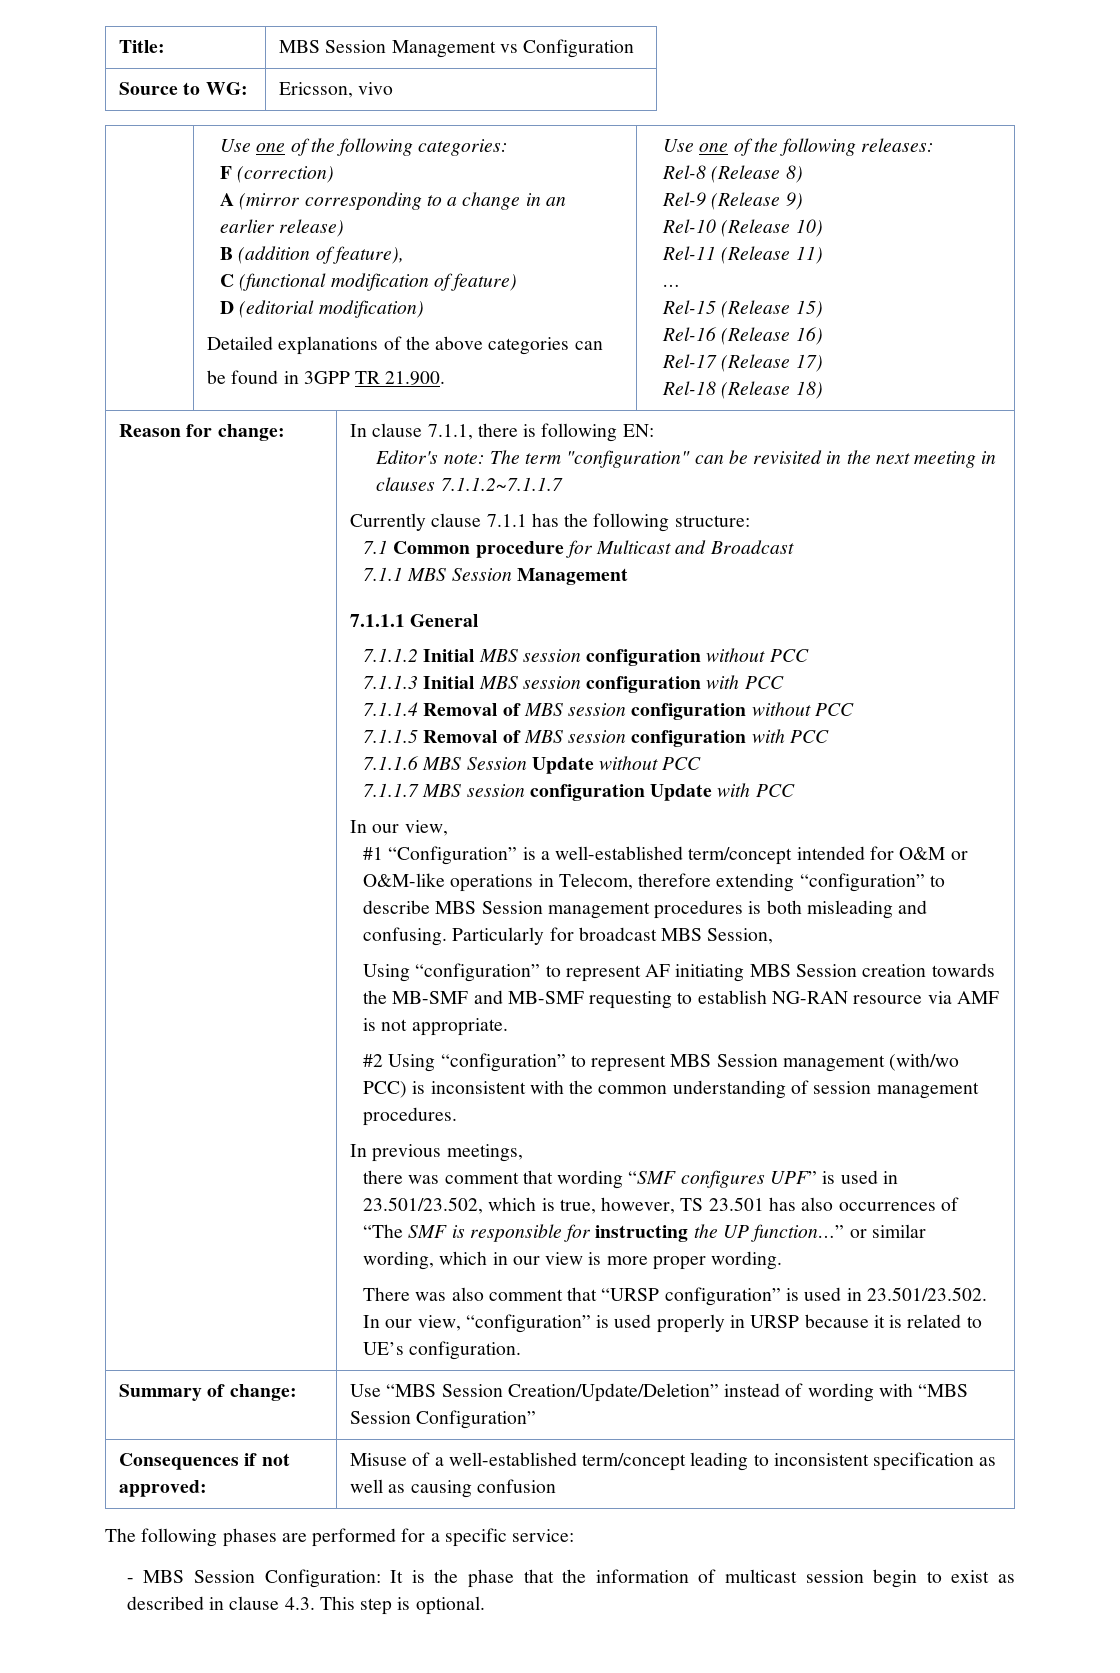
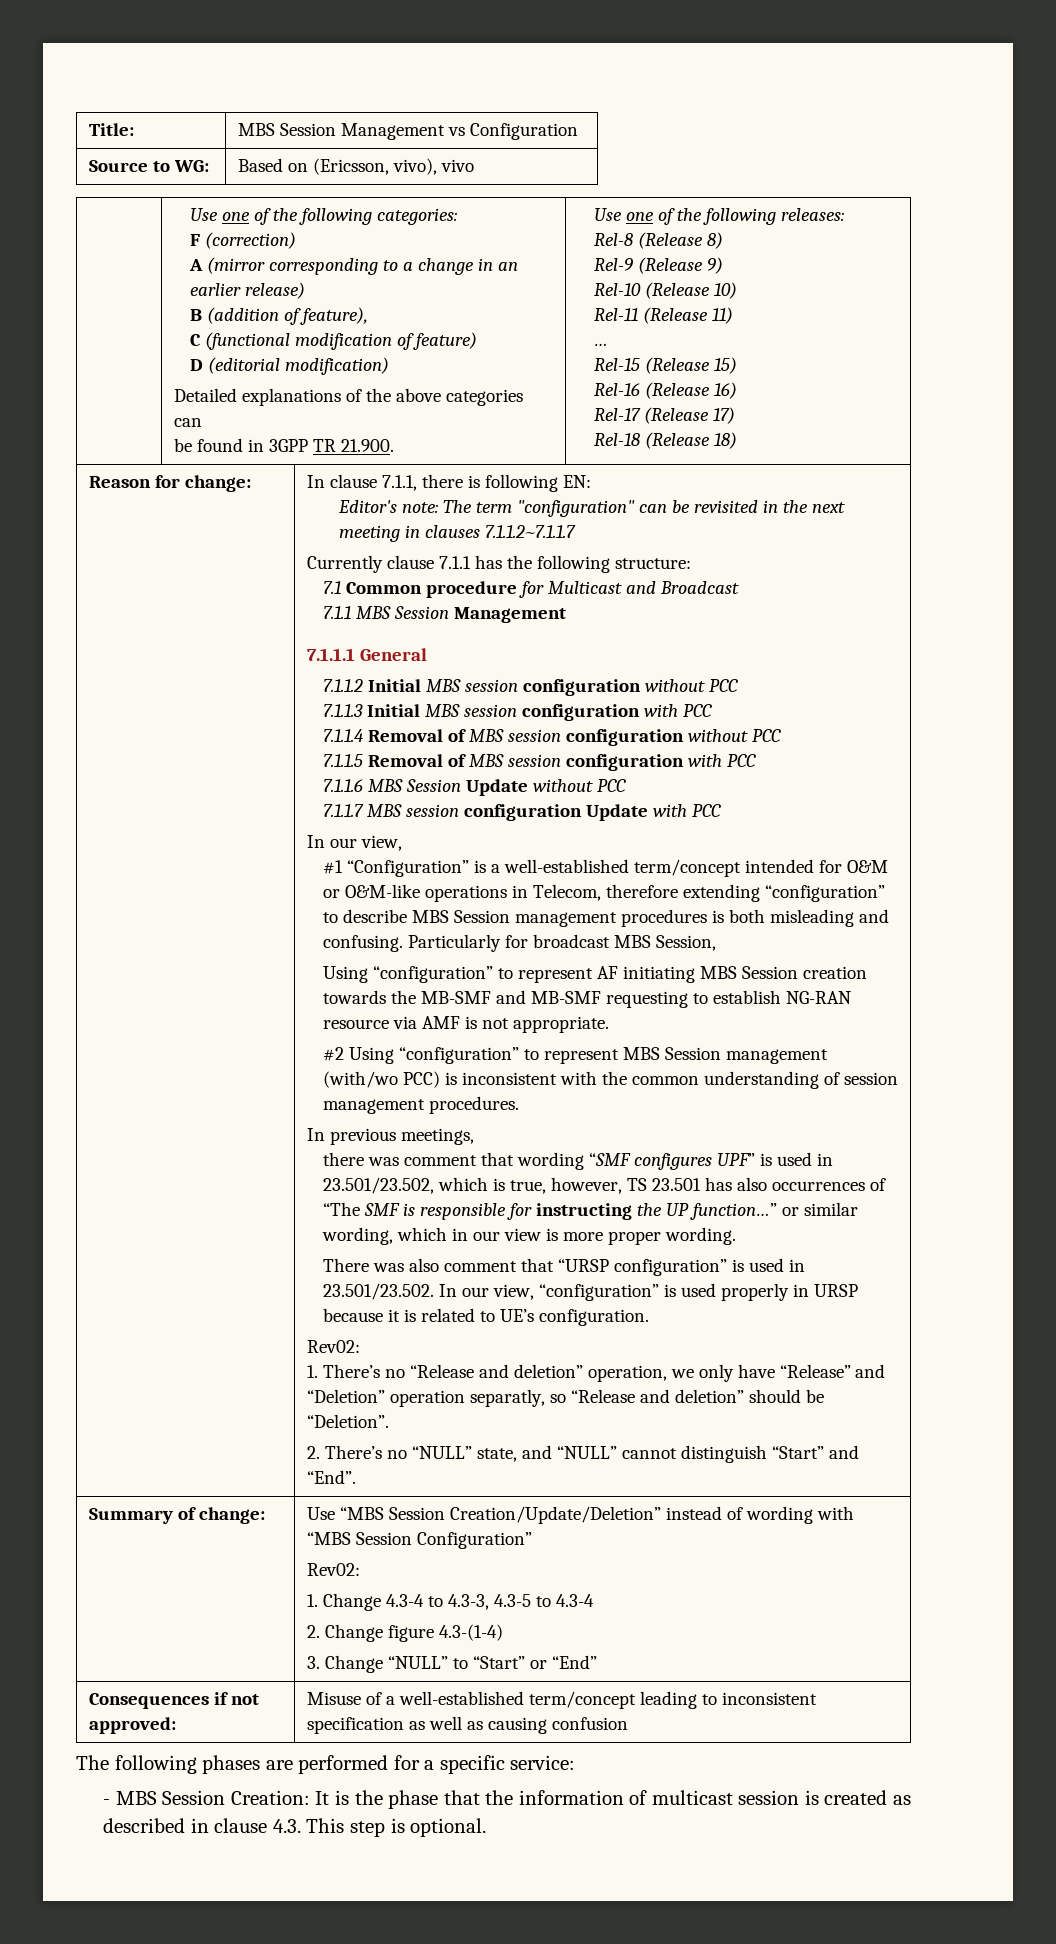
- Source to WG: | Ericsson, vivo
+ Source to WG: | Based on (Ericsson, vivo), vivo
  There was also comment that “URSP configuration” is used in 23.501/23.502. In our view, “configuration” is used properly in URSP because it is related to UE’s configuration.
+ Rev02:
+ 1. There’s no “Release and deletion” operation, we only have “Release” and “Deletion” operation separatly, so “Release and deletion” should be “Deletion”.
+ 2. There’s no “NULL” state, and “NULL” cannot distinguish “Start” and “End”.
  Summary of change: | Use “MBS Session Creation/Update/Deletion” instead of wording with “MBS Session Configuration”
+ Rev02:
+ 1. Change 4.3-4 to 4.3-3, 4.3-5 to 4.3-4
+ 2. Change figure 4.3-(1-4)
+ 3. Change “NULL” to “Start” or “End”
- - MBS Session Configuration: It is the phase that the information of multicast session begin to exist as described in clause 4.3. This step is optional.
+ - MBS Session Creation: It is the phase that the information of multicast session is created as described in clause 4.3. This step is optional.

